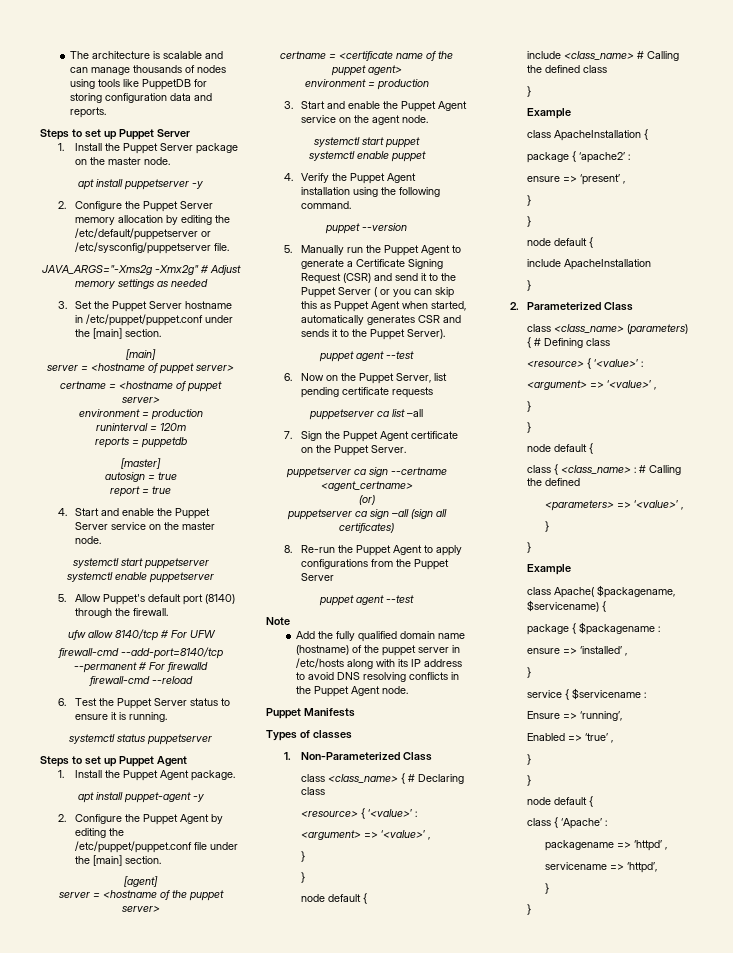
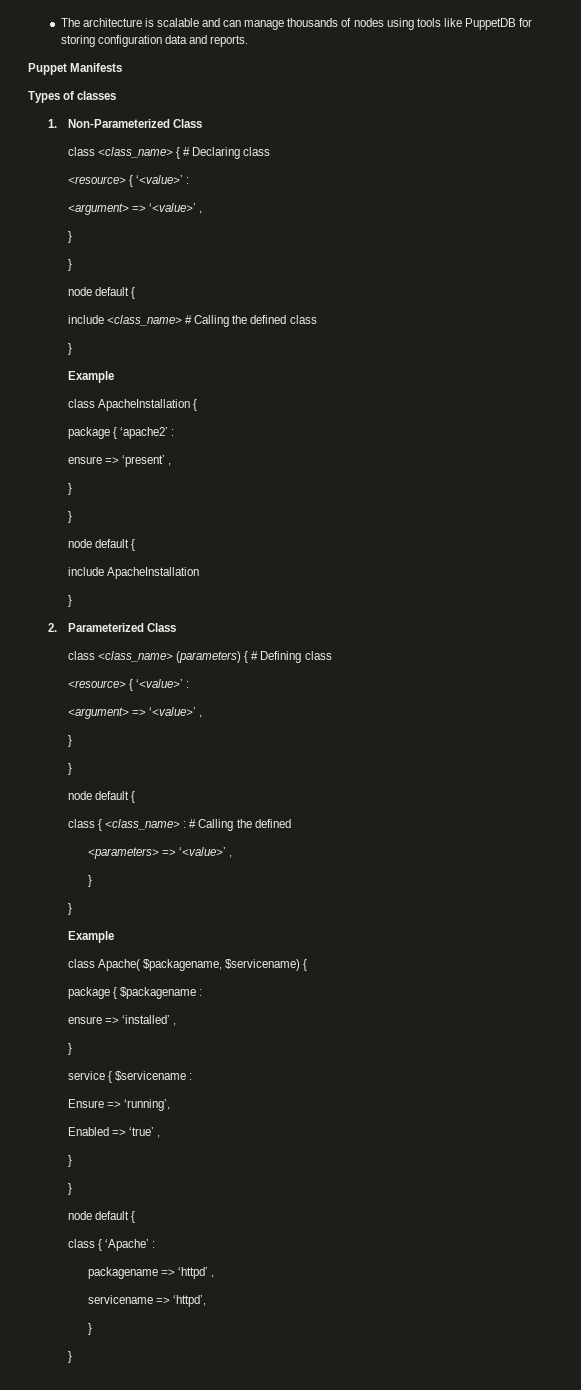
- Steps to set up Puppet Server
- 1. Install the Puppet Server package on the master node.
- apt install puppetserver -y
- 2. Configure the Puppet Server memory allocation by editing the /etc/default/puppetserver or /etc/sysconfig/puppetserver file.
- JAVA_ARGS="-Xms2g -Xmx2g" # Adjust memory settings as needed
- 3. Set the Puppet Server hostname in /etc/puppet/puppet.conf under the [main] section.
- [main]
- server = <hostname of puppet server>
- certname = <hostname of puppet server>
- environment = production
- runinterval = 120m
- reports = puppetdb
- [master]
- autosign = true
- report = true
- 4. Start and enable the Puppet Server service on the master node.
- systemctl start puppetserver
- systemctl enable puppetserver
- 5. Allow Puppet's default port (8140) through the firewall.
- ufw allow 8140/tcp # For UFW
- firewall-cmd --add-port=8140/tcp --permanent # For firewalld
- firewall-cmd --reload
- 6. Test the Puppet Server status to ensure it is running.
- systemctl status puppetserver
- Steps to set up Puppet Agent
- 1. Install the Puppet Agent package.
- apt install puppet-agent -y
- 2. Configure the Puppet Agent by editing the /etc/puppet/puppet.conf file under the [main] section.
- [agent]
- server = <hostname of the puppet server>
- certname = <certificate name of the puppet agent>
- environment = production
- 3. Start and enable the Puppet Agent service on the agent node.
- systemctl start puppet
- systemctl enable puppet
- 4. Verify the Puppet Agent installation using the following command.
- puppet --version
- 5. Manually run the Puppet Agent to generate a Certificate Signing Request (CSR) and send it to the Puppet Server ( or you can skip this as Puppet Agent when started, automatically generates CSR and sends it to the Puppet Server).
- puppet agent --test
- 6. Now on the Puppet Server, list pending certificate requests
- puppetserver ca list –all
- 7. Sign the Puppet Agent certificate on the Puppet Server.
- puppetserver ca sign --certname <agent_certname>
- (or)
- puppetserver ca sign –all (sign all certificates)
- 8. Re-run the Puppet Agent to apply configurations from the Puppet Server
- puppet agent --test
- Note
- Add the fully qualified domain name (hostname) of the puppet server in /etc/hosts along with its IP address to avoid DNS resolving conflicts in the Puppet Agent node.

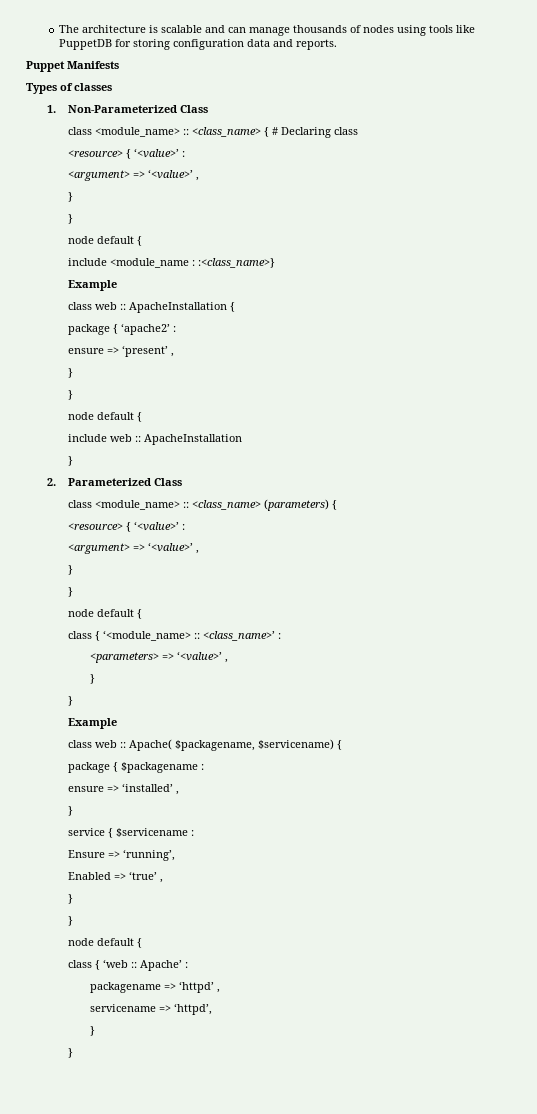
- class <class_name> { # Declaring class
+ class <module_name> :: <class_name> { # Declaring class
- include <class_name> # Calling the defined class
- }
+ include <module_name : :<class_name>}
  Example
- class ApacheInstallation {
+ class web :: ApacheInstallation {
- include ApacheInstallation
+ include web :: ApacheInstallation
- class <class_name> (parameters) { # Defining class
+ class <module_name> :: <class_name> (parameters) {
- class { <class_name> : # Calling the defined
+ class { ‘<module_name> :: <class_name>’ :
- class Apache( $packagename, $servicename) {
+ class web :: Apache( $packagename, $servicename) {
- class { ‘Apache’ :
+ class { ‘web :: Apache’ :

